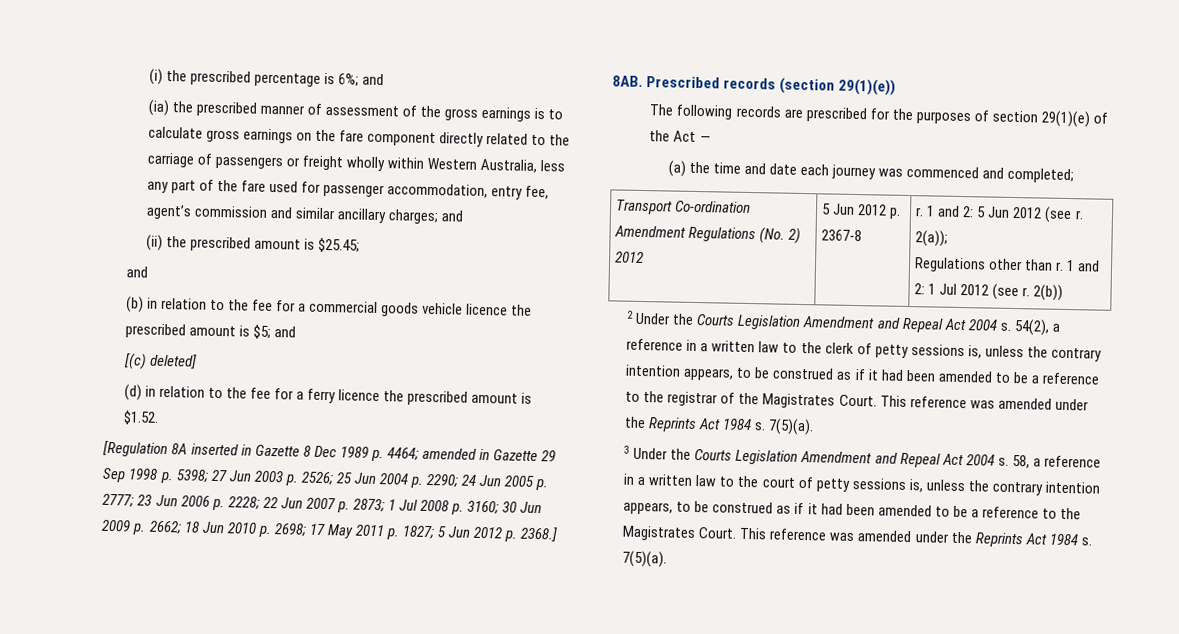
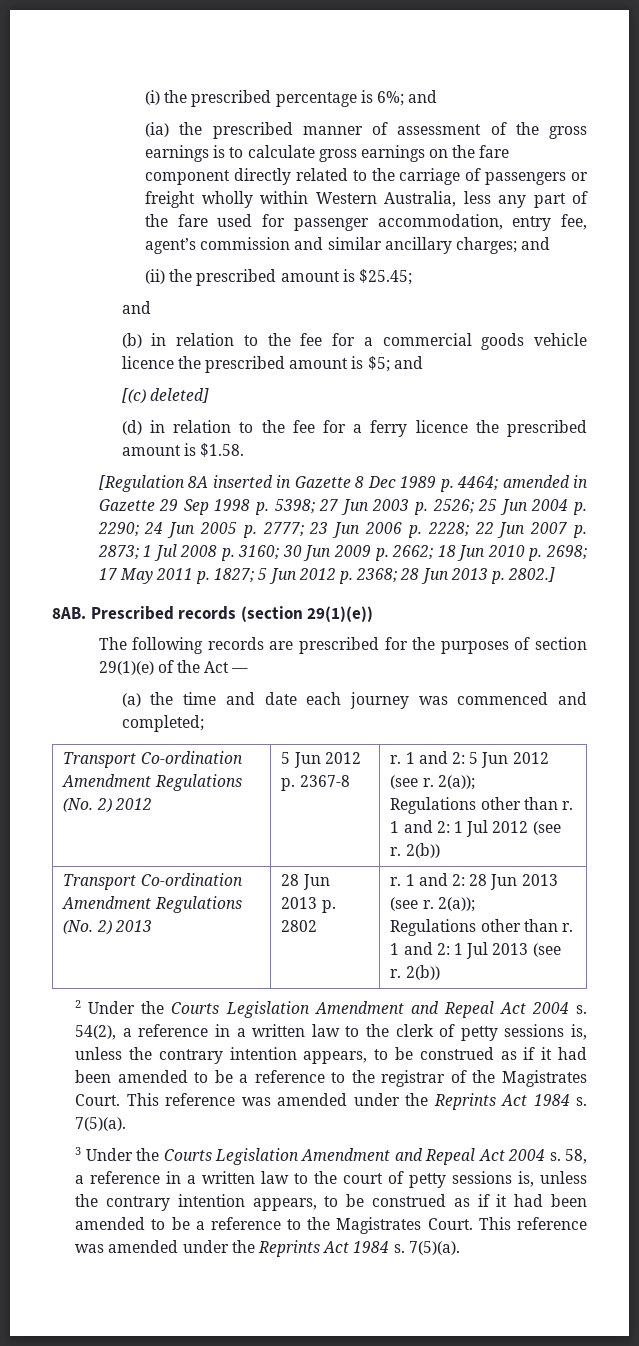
- (d) in relation to the fee for a ferry licence the prescribed amount is $1.52.
+ (d) in relation to the fee for a ferry licence the prescribed amount is $1.58.
- 5 Jun 2012 p. 2368.]
+ 5 Jun 2012 p. 2368; 28 Jun 2013 p. 2802.]
+ Transport Co-ordination Amendment Regulations (No. 2) 2013 | 28 Jun 2013 p. 2802 | r. 1 and 2: 28 Jun 2013 (see r. 2(a));
+ Regulations other than r. 1 and 2: 1 Jul 2013 (see r. 2(b))

